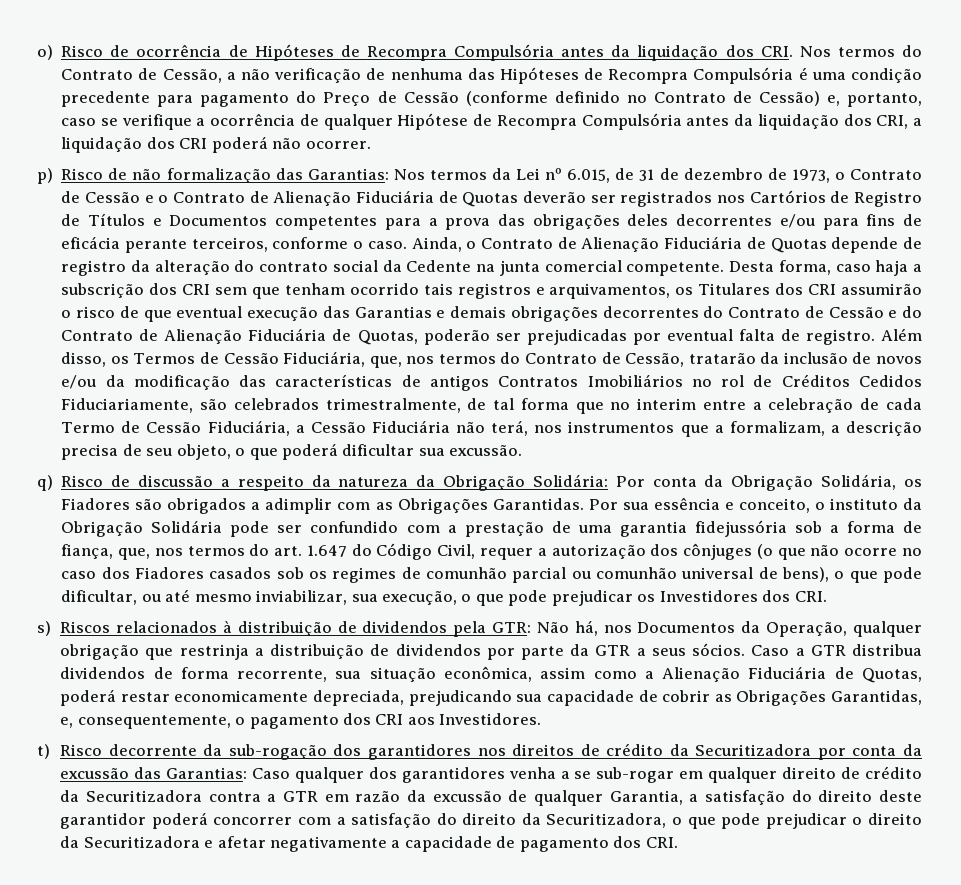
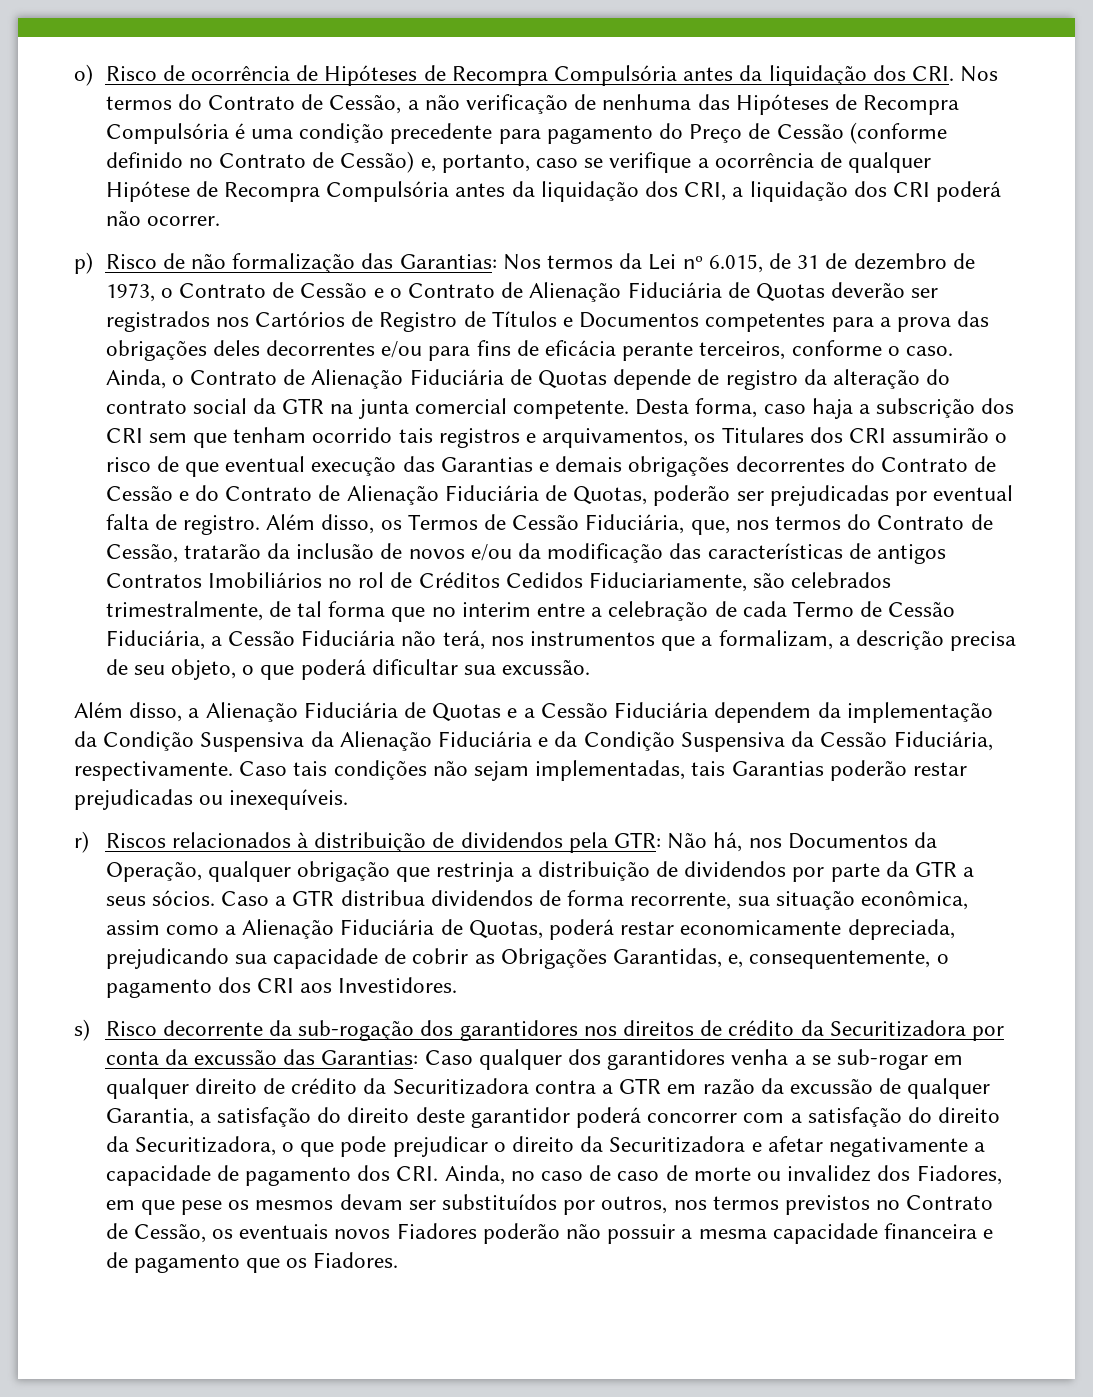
- Ainda, o Contrato de Alienação Fiduciária de Quotas depende de registro da alteração do contrato social da Cedente na junta comercial competente.
+ Ainda, o Contrato de Alienação Fiduciária de Quotas depende de registro da alteração do contrato social da GTR na junta comercial competente.
- q) Risco de discussão a respeito da natureza da Obrigação Solidária: Por conta da Obrigação Solidária, os Fiadores são obrigados a adimplir com as Obrigações Garantidas. Por sua essência e conceito, o instituto da Obrigação Solidária pode ser confundido com a prestação de uma garantia fidejussória sob a forma de fiança, que, nos termos do art. 1.647 do Código Civil, requer a autorização dos cônjuges (o que não ocorre no caso dos Fiadores casados sob os regimes de comunhão parcial ou comunhão universal de bens), o que pode dificultar, ou até mesmo inviabilizar, sua execução, o que pode prejudicar os Investidores dos CRI.
- s) Riscos relacionados à distribuição de dividendos pela GTR: Não há, nos Documentos da Operação, qualquer obrigação que restrinja a distribuição de dividendos por parte da GTR a seus sócios.
+ Além disso, a Alienação Fiduciária de Quotas e a Cessão Fiduciária dependem da implementação da Condição Suspensiva da Alienação Fiduciária e da Condição Suspensiva da Cessão Fiduciária, respectivamente. Caso tais condições não sejam implementadas, tais Garantias poderão restar prejudicadas ou inexequíveis.
+ r) Riscos relacionados à distribuição de dividendos pela GTR: Não há, nos Documentos da Operação, qualquer obrigação que restrinja a distribuição de dividendos por parte da GTR a seus sócios.
- t) Risco decorrente da sub-rogação dos garantidores nos direitos de crédito da Securitizadora por conta da excussão das Garantias:
+ s) Risco decorrente da sub-rogação dos garantidores nos direitos de crédito da Securitizadora por conta da excussão das Garantias:
- Caso qualquer dos garantidores venha a se sub-rogar em qualquer direito de crédito da Securitizadora contra a GTR em razão da excussão de qualquer Garantia, a satisfação do direito deste garantidor poderá concorrer com a satisfação do direito da Securitizadora, o que pode prejudicar o direito da Securitizadora e afetar negativamente a capacidade de pagamento dos CRI.
+ Caso qualquer dos garantidores venha a se sub-rogar em qualquer direito de crédito da Securitizadora contra a GTR em razão da excussão de qualquer Garantia, a satisfação do direito deste garantidor poderá concorrer com a satisfação do direito da Securitizadora, o que pode prejudicar o direito da Securitizadora e afetar negativamente a capacidade de pagamento dos CRI. Ainda, no caso de caso de morte ou invalidez dos Fiadores, em que pese os mesmos devam ser substituídos por outros, nos termos previstos no Contrato de Cessão, os eventuais novos Fiadores poderão não possuir a mesma capacidade financeira e de pagamento que os Fiadores.

